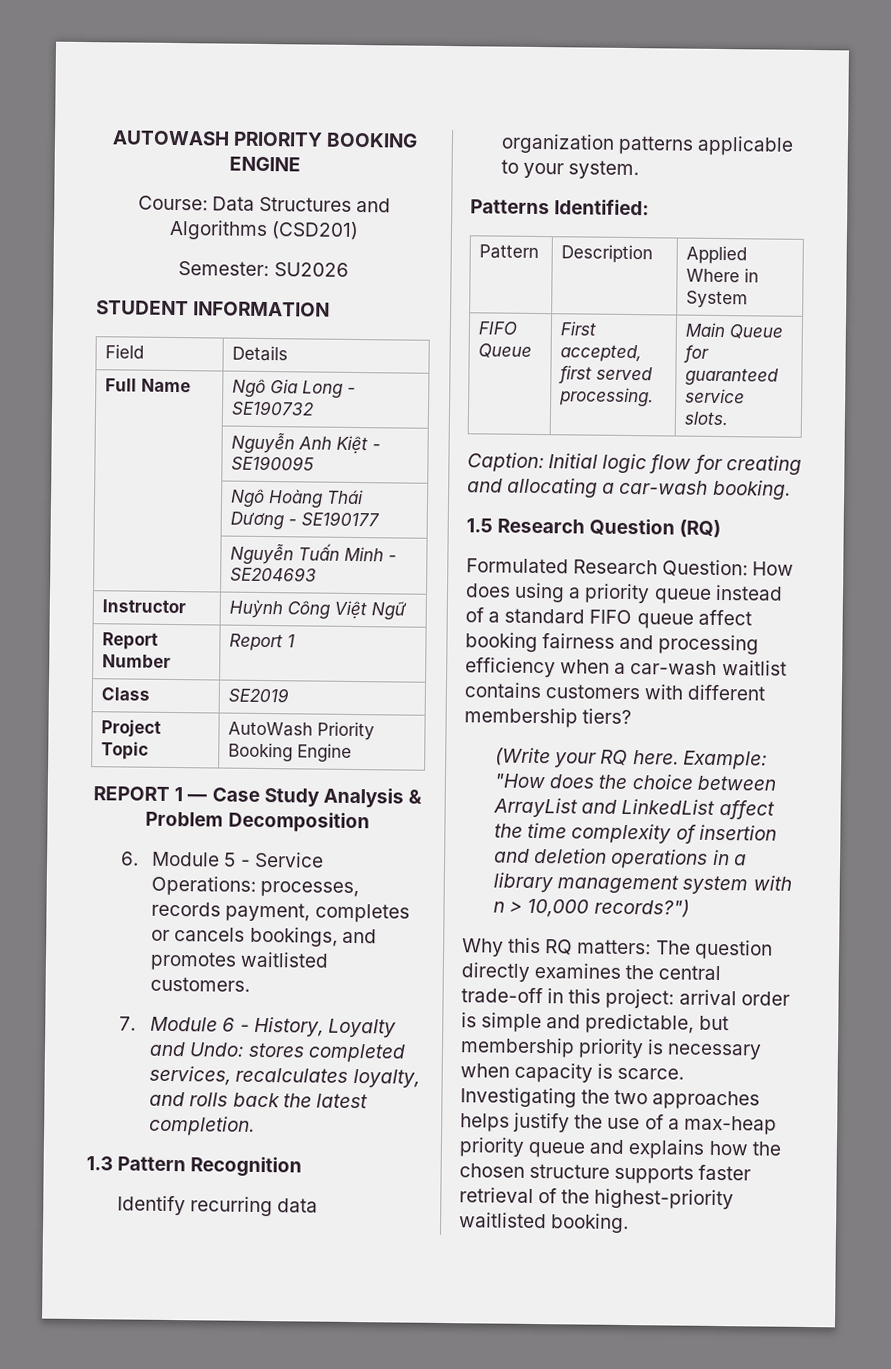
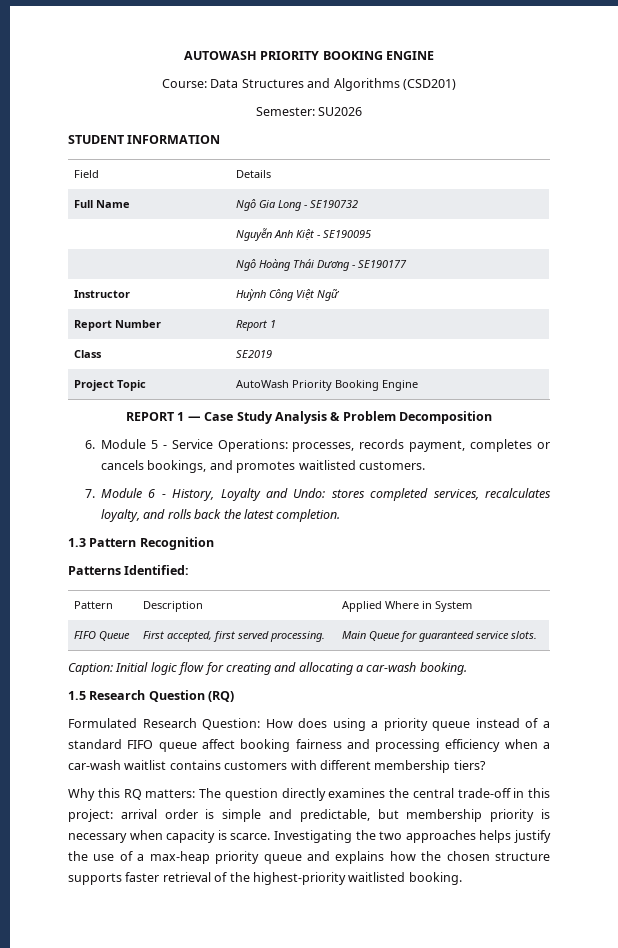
- | Nguyễn Tuấn Minh - SE204693
- Identify recurring data organization patterns applicable to your system.
- (Write your RQ here. Example: "How does the choice between ArrayList and LinkedList affect the time complexity of insertion and deletion operations in a library management system with n > 10,000 records?")

